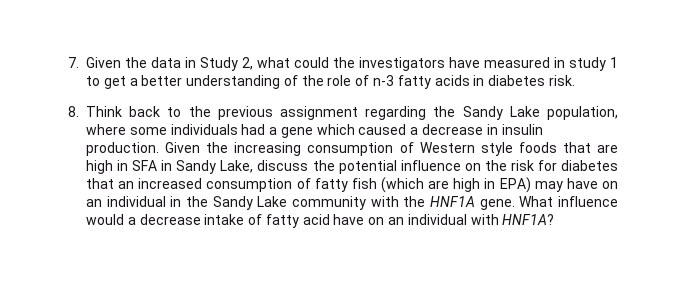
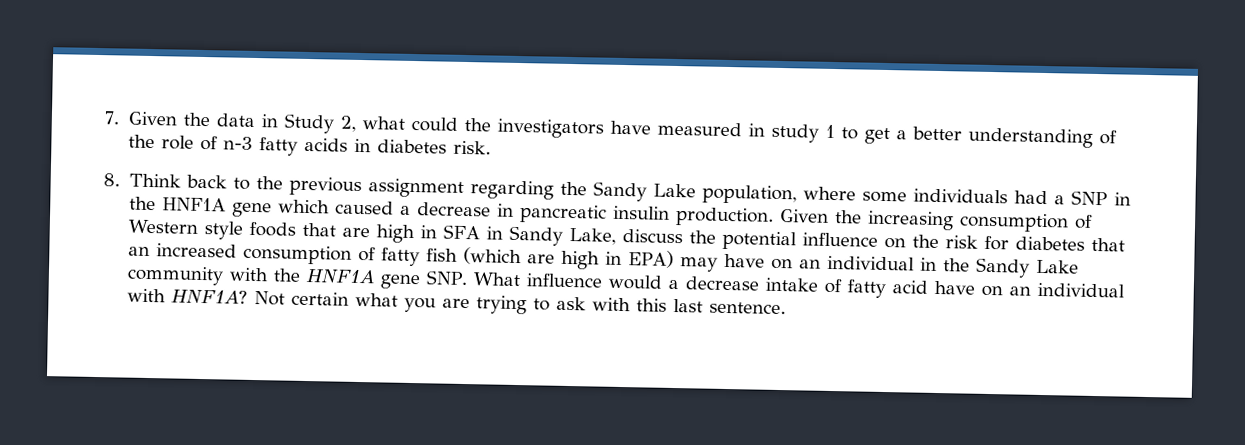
- 8. Think back to the previous assignment regarding the Sandy Lake population, where some individuals had a gene which caused a decrease in insulin production.
+ 8. Think back to the previous assignment regarding the Sandy Lake population, where some individuals had a SNP in the HNF1A gene which caused a decrease in pancreatic insulin production.
- Given the increasing consumption of Western style foods that are high in SFA in Sandy Lake, discuss the potential influence on the risk for diabetes that an increased consumption of fatty fish (which are high in EPA) may have on an individual in the Sandy Lake community with the HNF1A gene. What influence would a decrease intake of fatty acid have on an individual with HNF1A?
+ Given the increasing consumption of Western style foods that are high in SFA in Sandy Lake, discuss the potential influence on the risk for diabetes that an increased consumption of fatty fish (which are high in EPA) may have on an individual in the Sandy Lake community with the HNF1A gene SNP. What influence would a decrease intake of fatty acid have on an individual with HNF1A?
+ Not certain what you are trying to ask with this last sentence.

